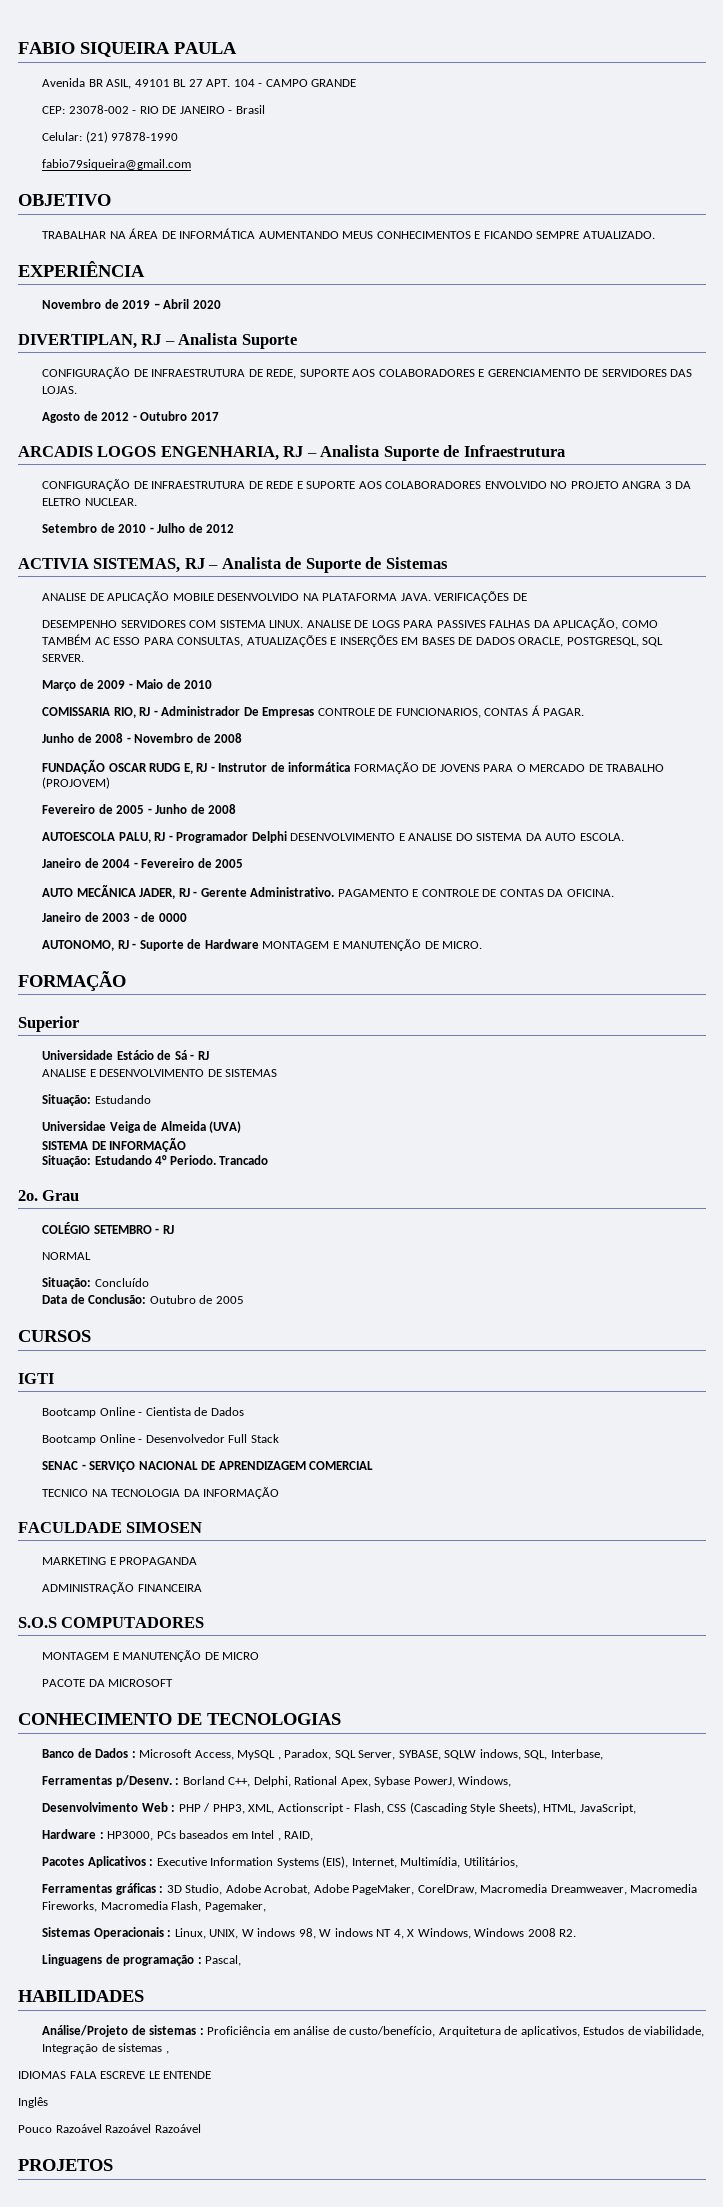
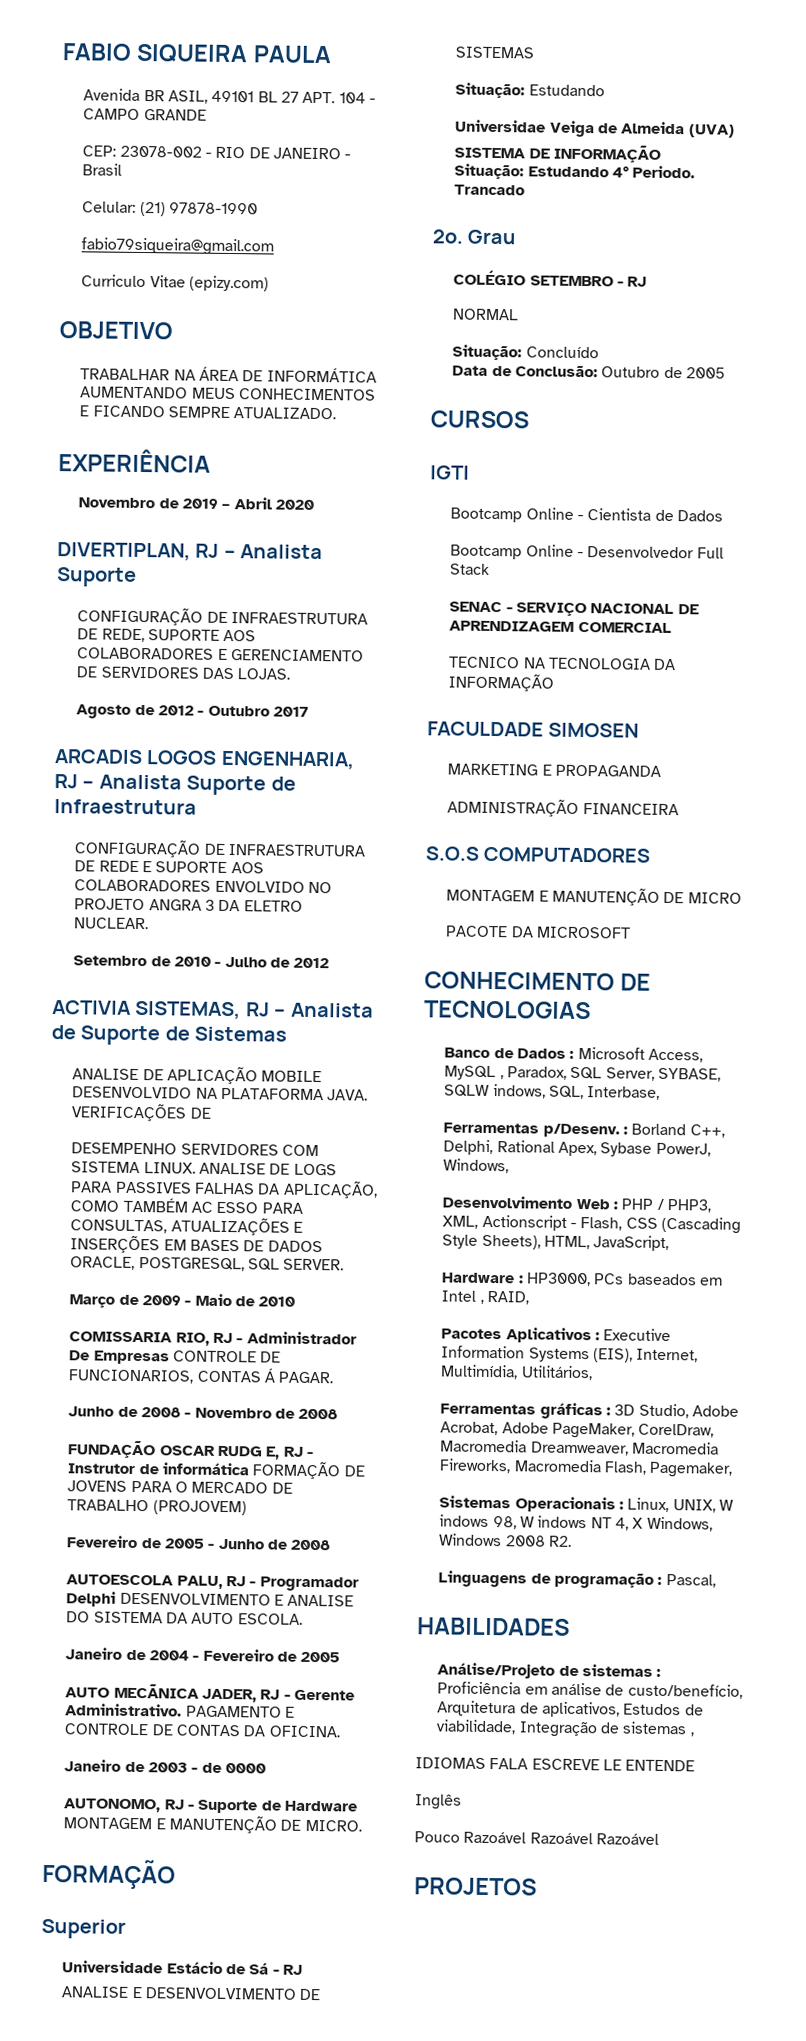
+ Curriculo Vitae (epizy.com)

